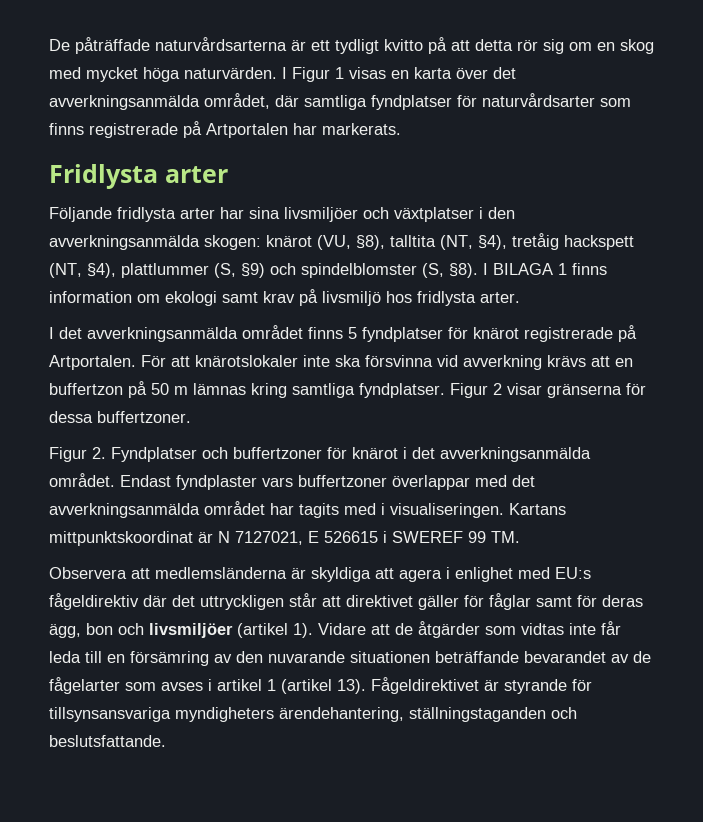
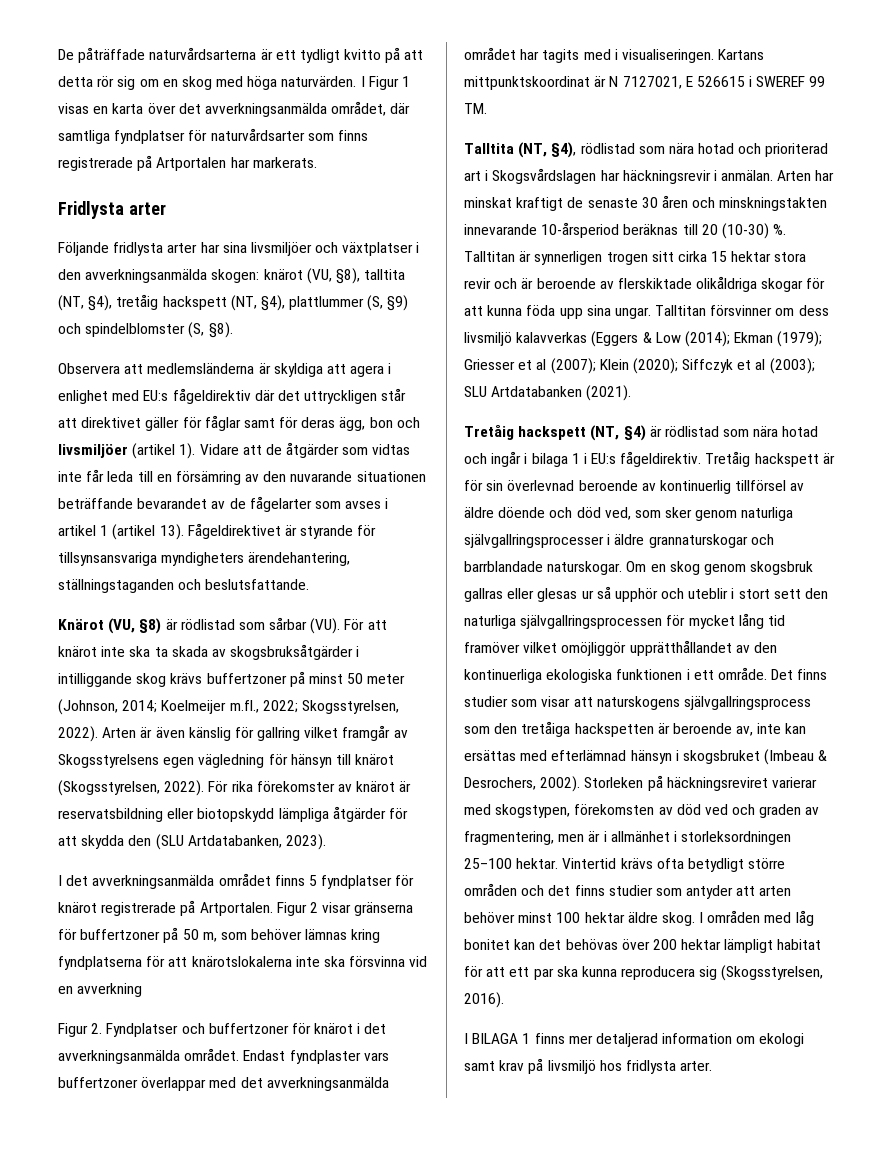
- De påträffade naturvårdsarterna är ett tydligt kvitto på att detta rör sig om en skog med mycket höga naturvärden.
+ De påträffade naturvårdsarterna är ett tydligt kvitto på att detta rör sig om en skog med höga naturvärden.
- I BILAGA 1 finns information om ekologi samt krav på livsmiljö hos fridlysta arter.
- I det avverkningsanmälda området finns 5 fyndplatser för knärot registrerade på Artportalen. För att knärotslokaler inte ska försvinna vid avverkning krävs att en buffertzon på 50 m lämnas kring samtliga fyndplatser. Figur 2 visar gränserna för dessa buffertzoner.
- Figur 2. Fyndplatser och buffertzoner för knärot i det avverkningsanmälda området. Endast fyndplaster vars buffertzoner överlappar med det avverkningsanmälda området har tagits med i visualiseringen. Kartans mittpunktskoordinat är N 7127021, E 526615 i SWEREF 99 TM.
+ Knärot (VU, §8) är rödlistad som sårbar (VU). För att knärot inte ska ta skada av skogsbruksåtgärder i intilliggande skog krävs buffertzoner på minst 50 meter (Johnson, 2014; Koelmeijer m.fl., 2022; Skogsstyrelsen, 2022). Arten är även känslig för gallring vilket framgår av Skogsstyrelsens egen vägledning för hänsyn till knärot (Skogsstyrelsen, 2022). För rika förekomster av knärot är reservatsbildning eller biotopskydd lämpliga åtgärder för att skydda den (SLU Artdatabanken, 2023).
+ I det avverkningsanmälda området finns 5 fyndplatser för knärot registrerade på Artportalen. Figur 2 visar gränserna för buffertzoner på 50 m, som behöver lämnas kring fyndplatserna för att knärotslokalerna inte ska försvinna vid en avverkning
+ Figur 2. Fyndplatser och buffertzoner för knärot i det avverkningsanmälda området. Endast fyndplaster vars buffertzoner överlappar med det avverkningsanmälda området har tagits med i visualiseringen. Kartans mittpunktskoordinat är N 7127021, E 526615 i SWEREF 99 TM.
+ Talltita (NT, §4), rödlistad som nära hotad och prioriterad art i Skogsvårdslagen har häckningsrevir i anmälan. Arten har minskat kraftigt de senaste 30 åren och minskningstakten innevarande 10-årsperiod beräknas till 20 (10-30) %. Talltitan är synnerligen trogen sitt cirka 15 hektar stora revir och är beroende av flerskiktade olikåldriga skogar för att kunna föda upp sina ungar. Talltitan försvinner om dess livsmiljö kalavverkas (Eggers & Low (2014); Ekman (1979); Griesser et al (2007); Klein (2020); Siffczyk et al (2003); SLU Artdatabanken (2021).
+ Tretåig hackspett (NT, §4) är rödlistad som nära hotad och ingår i bilaga 1 i EU:s fågeldirektiv. Tretåig hackspett är för sin överlevnad beroende av kontinuerlig tillförsel av äldre döende och död ved, som sker genom naturliga självgallringsprocesser i äldre grannaturskogar och barrblandade naturskogar. Om en skog genom skogsbruk gallras eller glesas ur så upphör och uteblir i stort sett den naturliga självgallringsprocessen för mycket lång tid framöver vilket omöjliggör upprätthållandet av den kontinuerliga ekologiska funktionen i ett område. Det finns studier som visar att naturskogens självgallringsprocess som den tretåiga hackspetten är beroende av, inte kan ersättas med efterlämnad hänsyn i skogsbruket (Imbeau & Desrochers, 2002). Storleken på häckningsreviret varierar med skogstypen, förekomsten av död ved och graden av fragmentering, men är i allmänhet i storleksordningen 25–100 hektar. Vintertid krävs ofta betydligt större områden och det finns studier som antyder att arten behöver minst 100 hektar äldre skog. I områden med låg bonitet kan det behövas över 200 hektar lämpligt habitat för att ett par ska kunna reproducera sig (Skogsstyrelsen, 2016).
+ I BILAGA 1 finns mer detaljerad information om ekologi samt krav på livsmiljö hos fridlysta arter.

